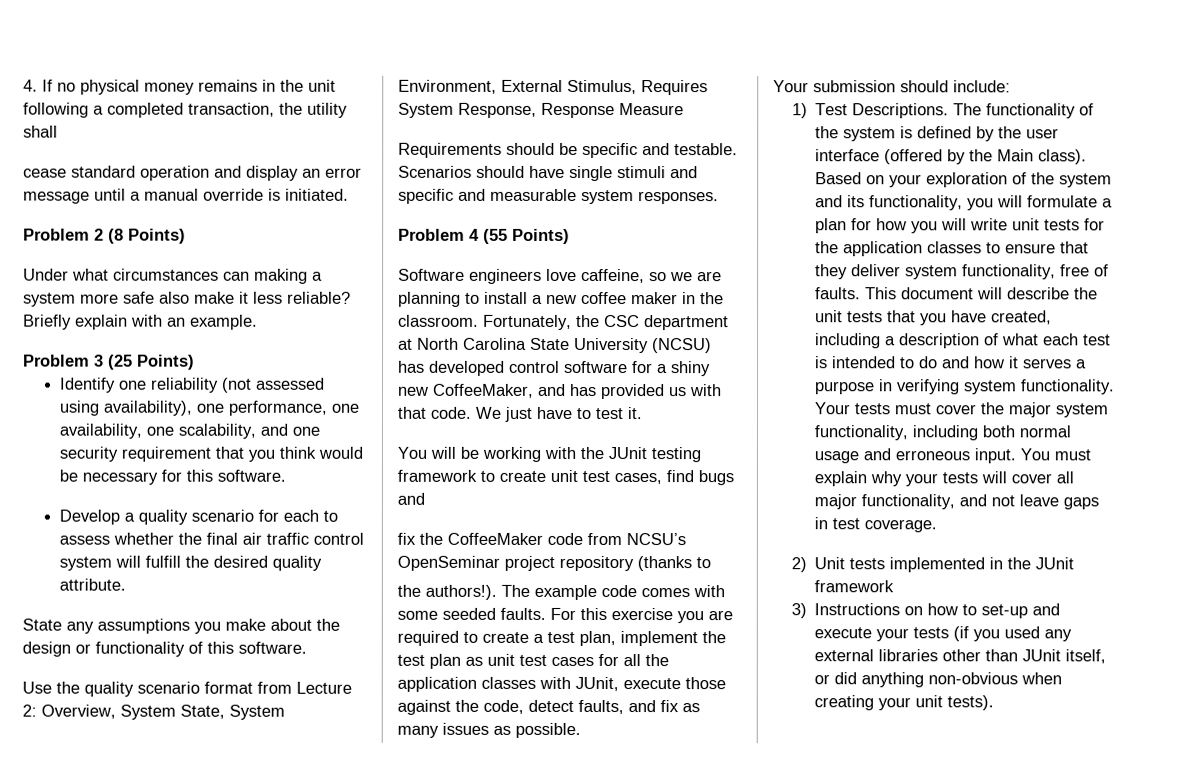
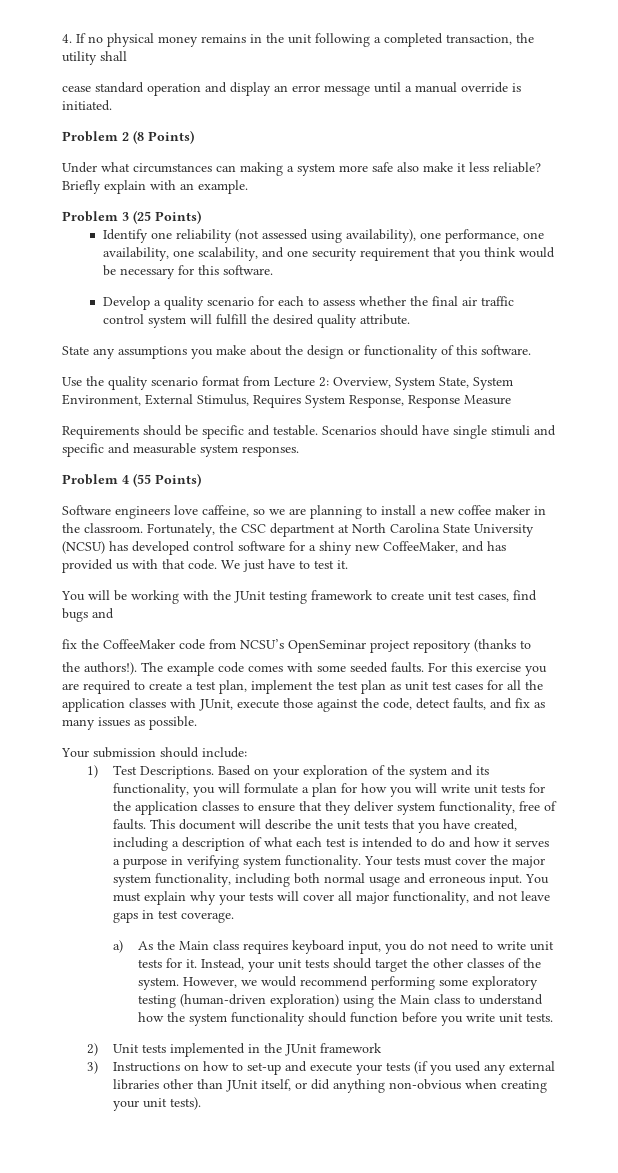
- The functionality of the system is defined by the user interface (offered by the Main class).
+ a) As the Main class requires keyboard input, you do not need to write unit tests for it. Instead, your unit tests should target the other classes of the system. However, we would recommend performing some exploratory testing (human-driven exploration) using the Main class to understand how the system functionality should function before you write unit tests.

